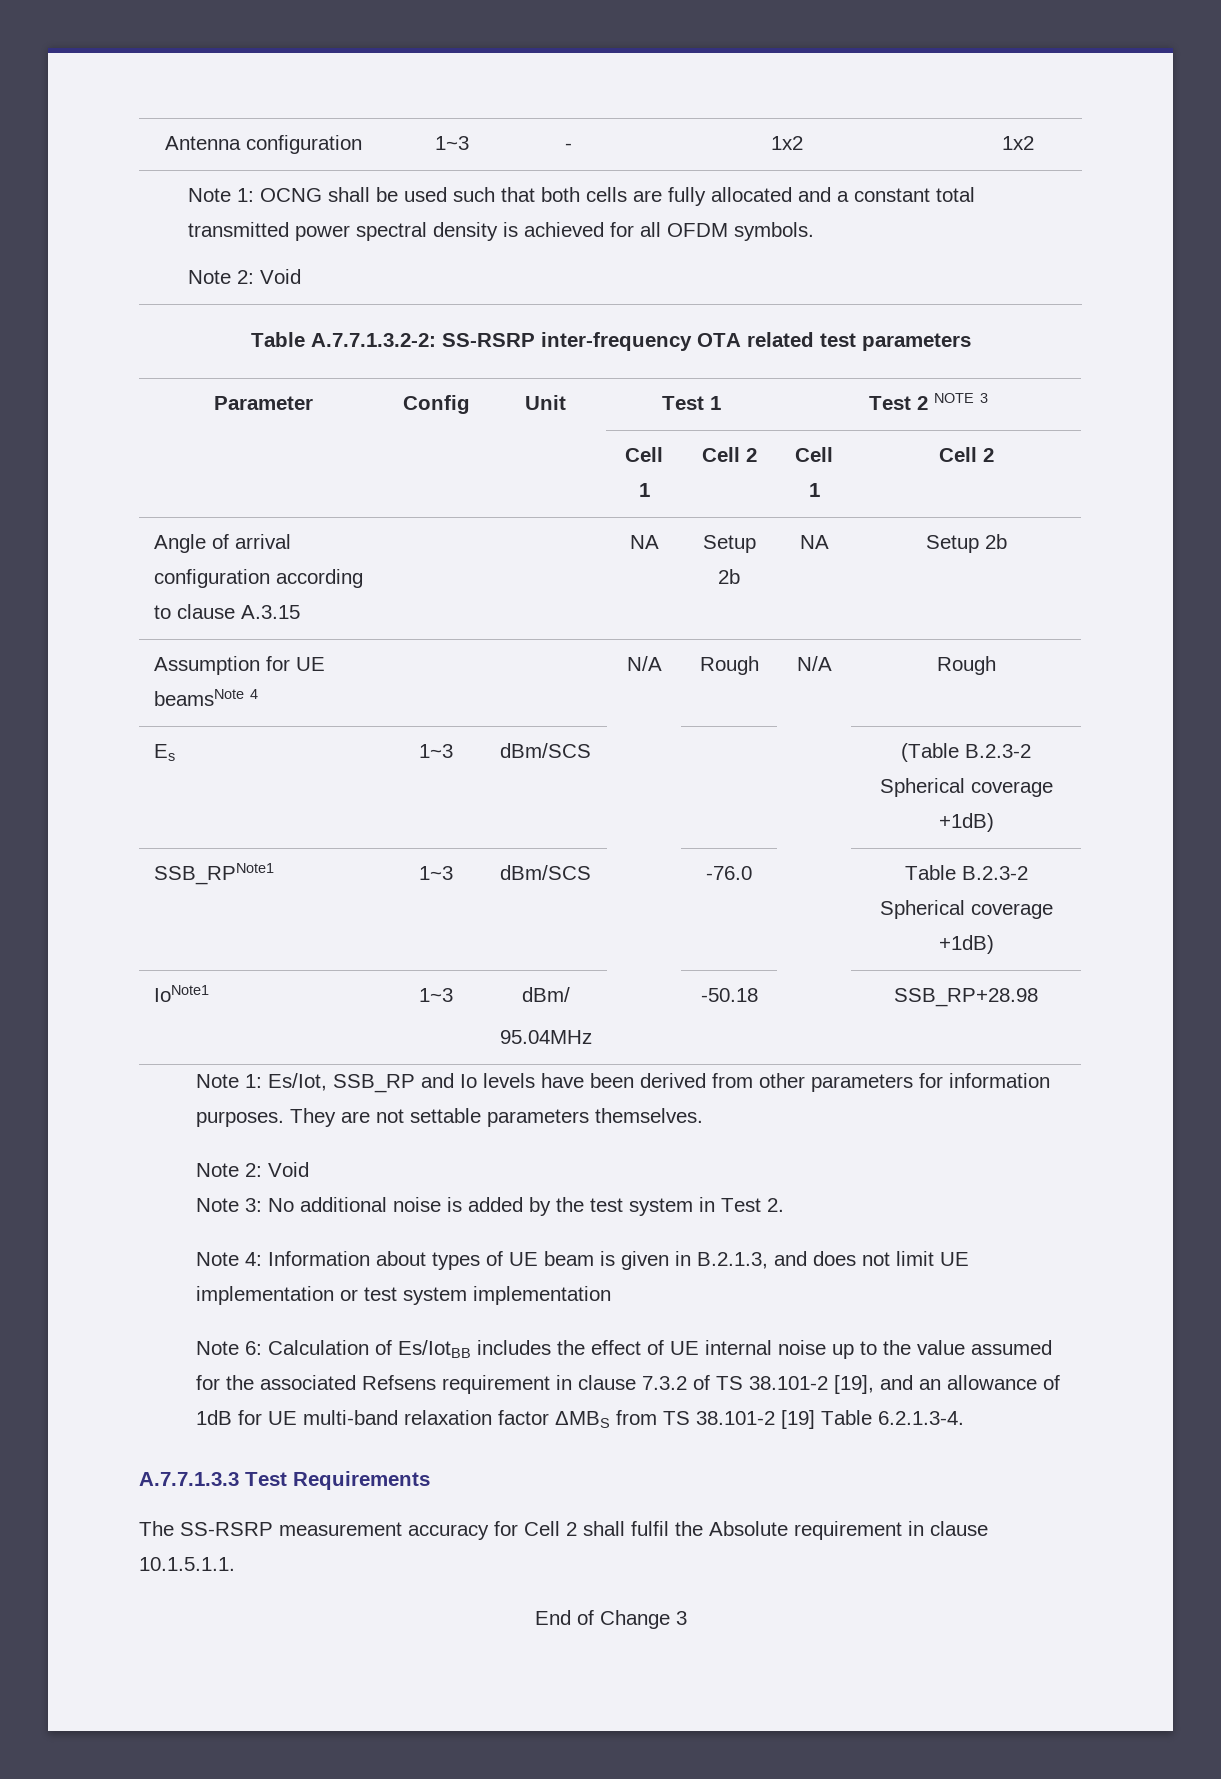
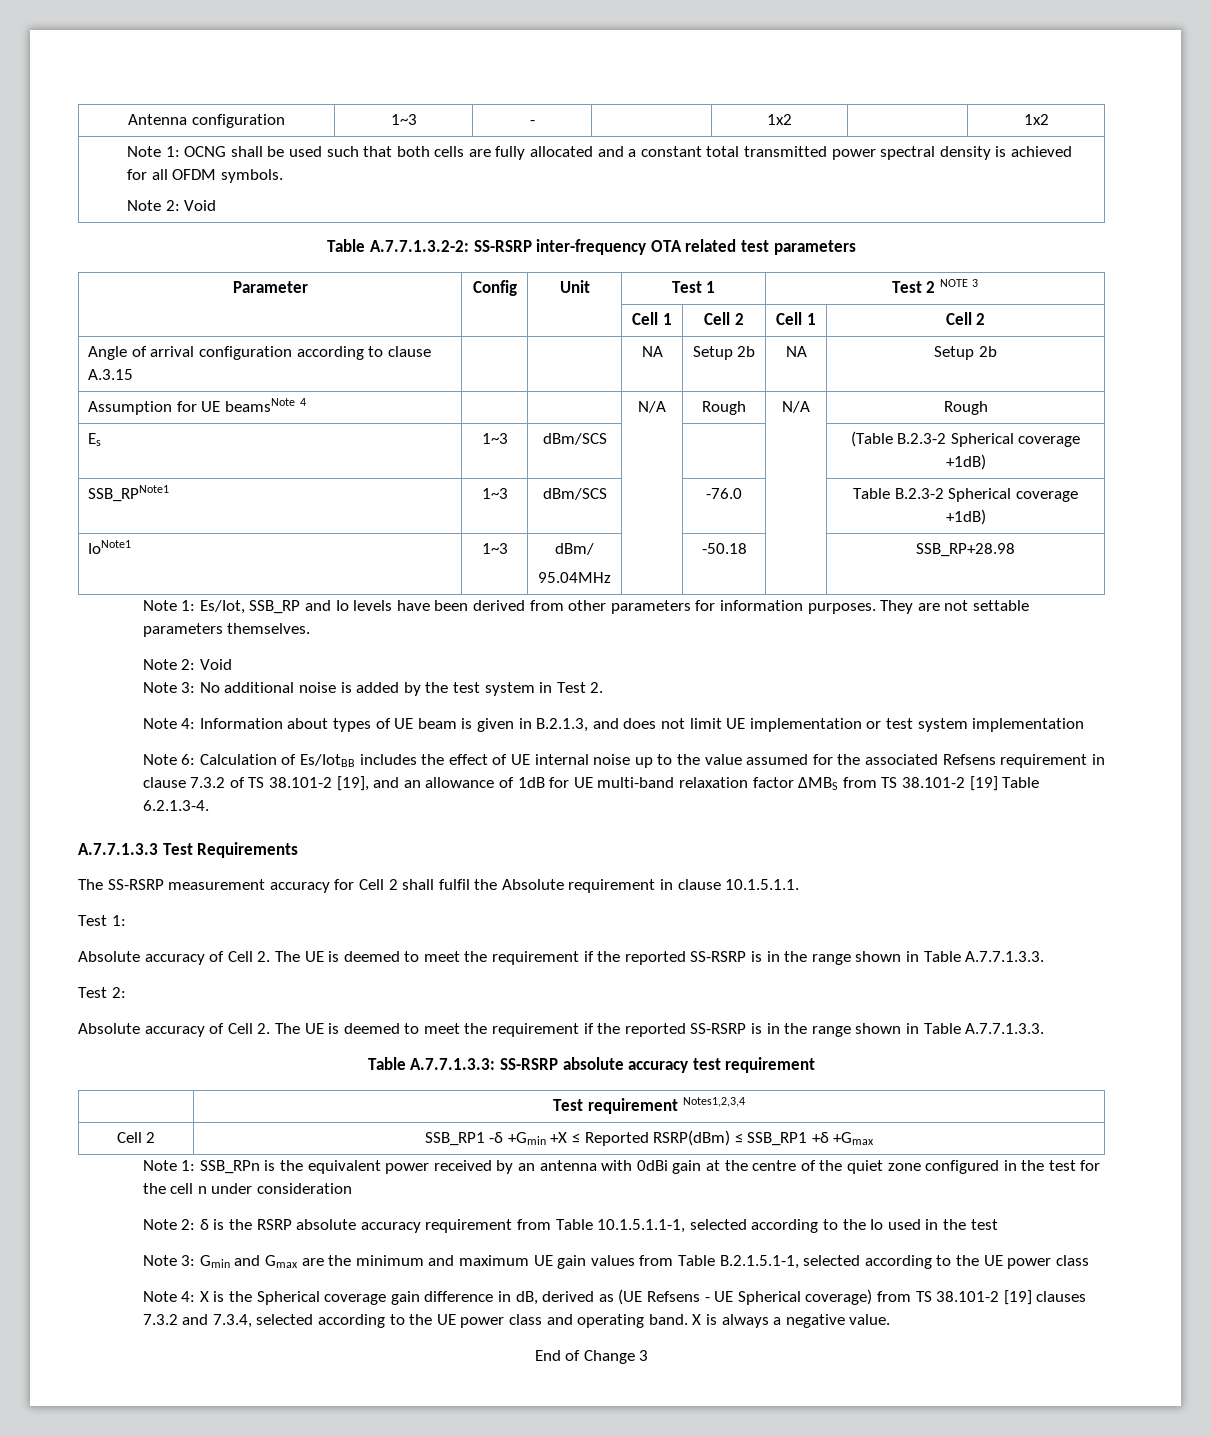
+ Test 1:
+ Absolute accuracy of Cell 2. The UE is deemed to meet the requirement if the reported SS-RSRP is in the range shown in Table A.7.7.1.3.3.
+ Test 2:
+ Absolute accuracy of Cell 2. The UE is deemed to meet the requirement if the reported SS-RSRP is in the range shown in Table A.7.7.1.3.3.
+ Table A.7.7.1.3.3: SS-RSRP absolute accuracy test requirement
+ | Test requirement Notes1,2,3,4
+ Cell 2 | SSB_RP1 -δ +Gmin +X ≤ Reported RSRP(dBm) ≤ SSB_RP1 +δ +Gmax
+ Note 1: SSB_RPn is the equivalent power received by an antenna with 0dBi gain at the centre of the quiet zone configured in the test for the cell n under consideration
+ Note 2: δ is the RSRP absolute accuracy requirement from Table 10.1.5.1.1-1, selected according to the Io used in the test
+ Note 3: Gmin and Gmax are the minimum and maximum UE gain values from Table B.2.1.5.1-1, selected according to the UE power class
+ Note 4: X is the Spherical coverage gain difference in dB, derived as (UE Refsens - UE Spherical coverage) from TS 38.101-2 [19] clauses 7.3.2 and 7.3.4, selected according to the UE power class and operating band. X is always a negative value.

